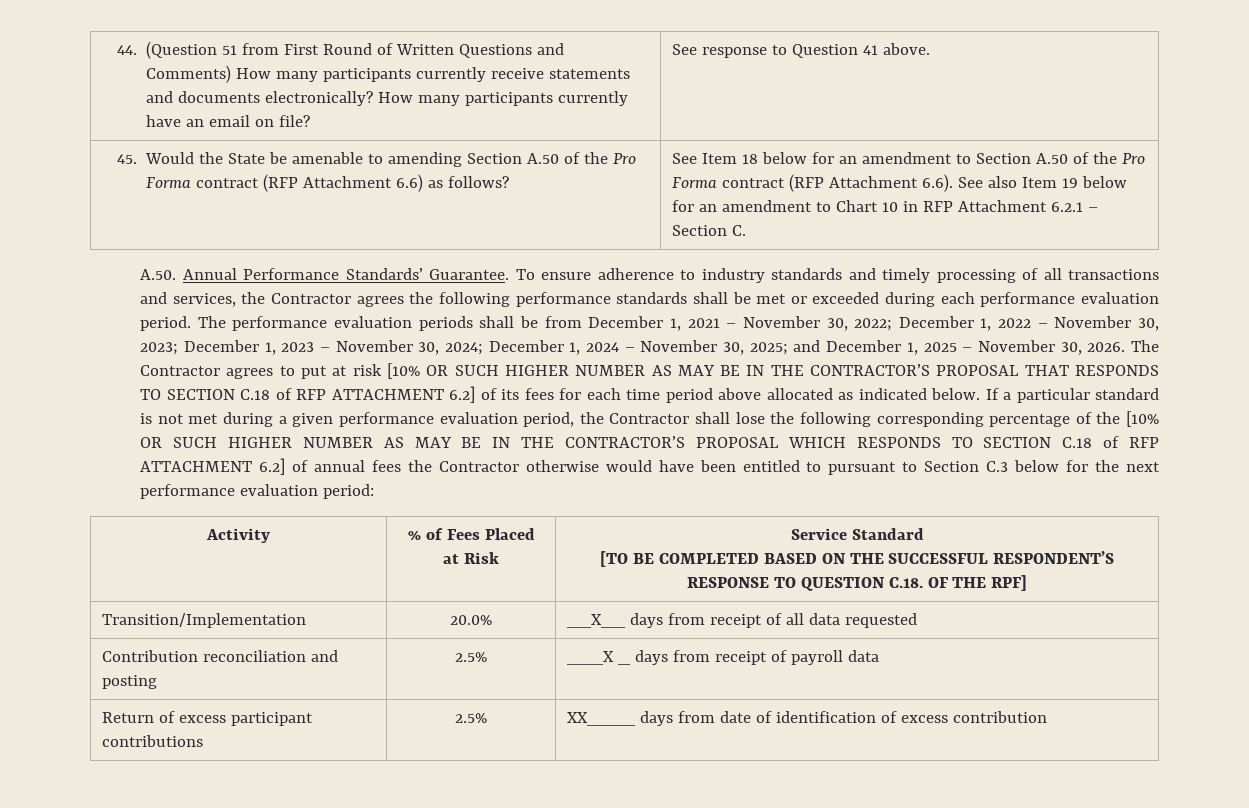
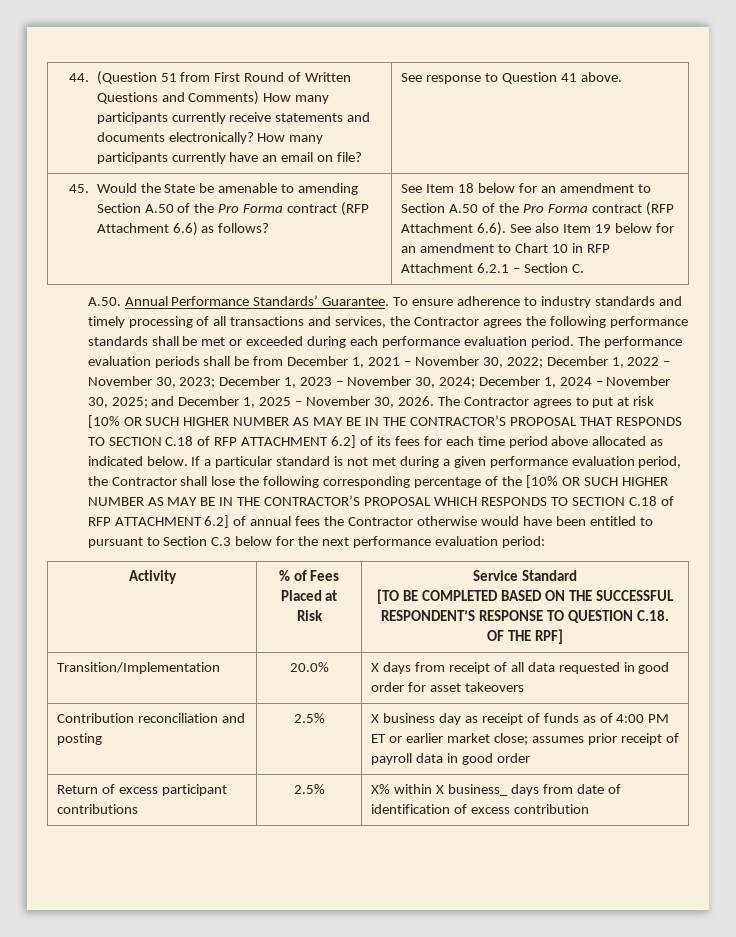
- Transition/Implementation | 20.0% | __X__ days from receipt of all data requested
+ Transition/Implementation | 20.0% | X days from receipt of all data requested in good order for asset takeovers
- Contribution reconciliation and posting | 2.5% | ___X _ days from receipt of payroll data
+ Contribution reconciliation and posting | 2.5% | X business day as receipt of funds as of 4:00 PM ET or earlier market close; assumes prior receipt of payroll data in good order
- Return of excess participant contributions | 2.5% | XX____ days from date of identification of excess contribution
+ Return of excess participant contributions | 2.5% | X% within X business_ days from date of identification of excess contribution

